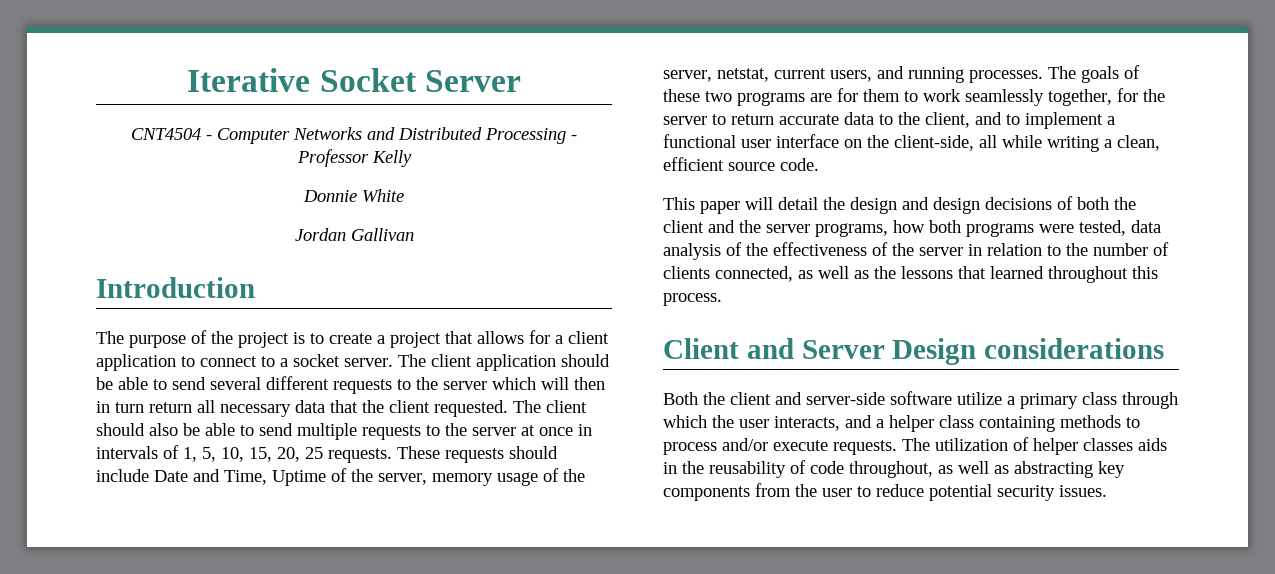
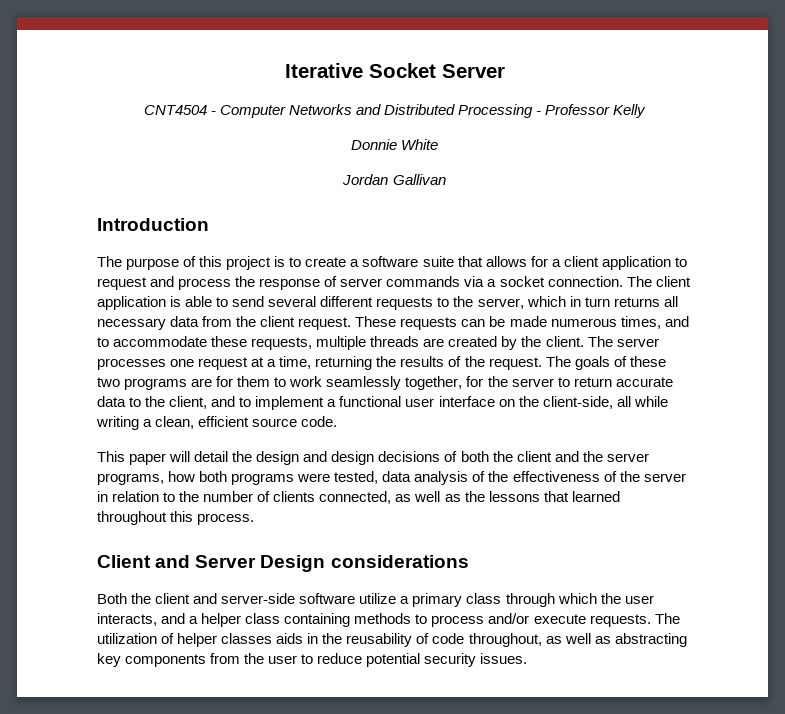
- The purpose of the project is to create a project that allows for a client application to connect to a socket server.
+ The purpose of this project is to create a software suite that allows for a client application to request and process the response of server commands via a socket connection.
- The client application should be able to send several different requests to the server which will then in turn return all necessary data that the client requested. The client should also be able to send multiple requests to the server at once in intervals of 1, 5, 10, 15, 20, 25 requests. These requests should include Date and Time, Uptime of the server, memory usage of the server, netstat, current users, and running processes.
+ The client application is able to send several different requests to the server, which in turn returns all necessary data from the client request. These requests can be made numerous times, and to accommodate these requests, multiple threads are created by the client. The server processes one request at a time, returning the results of the request.

